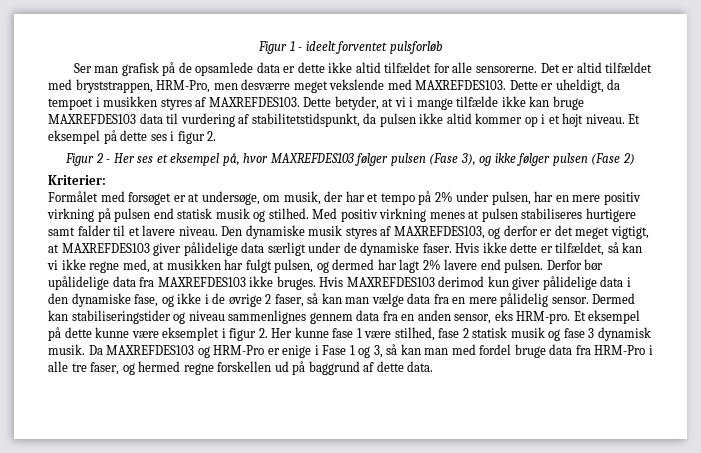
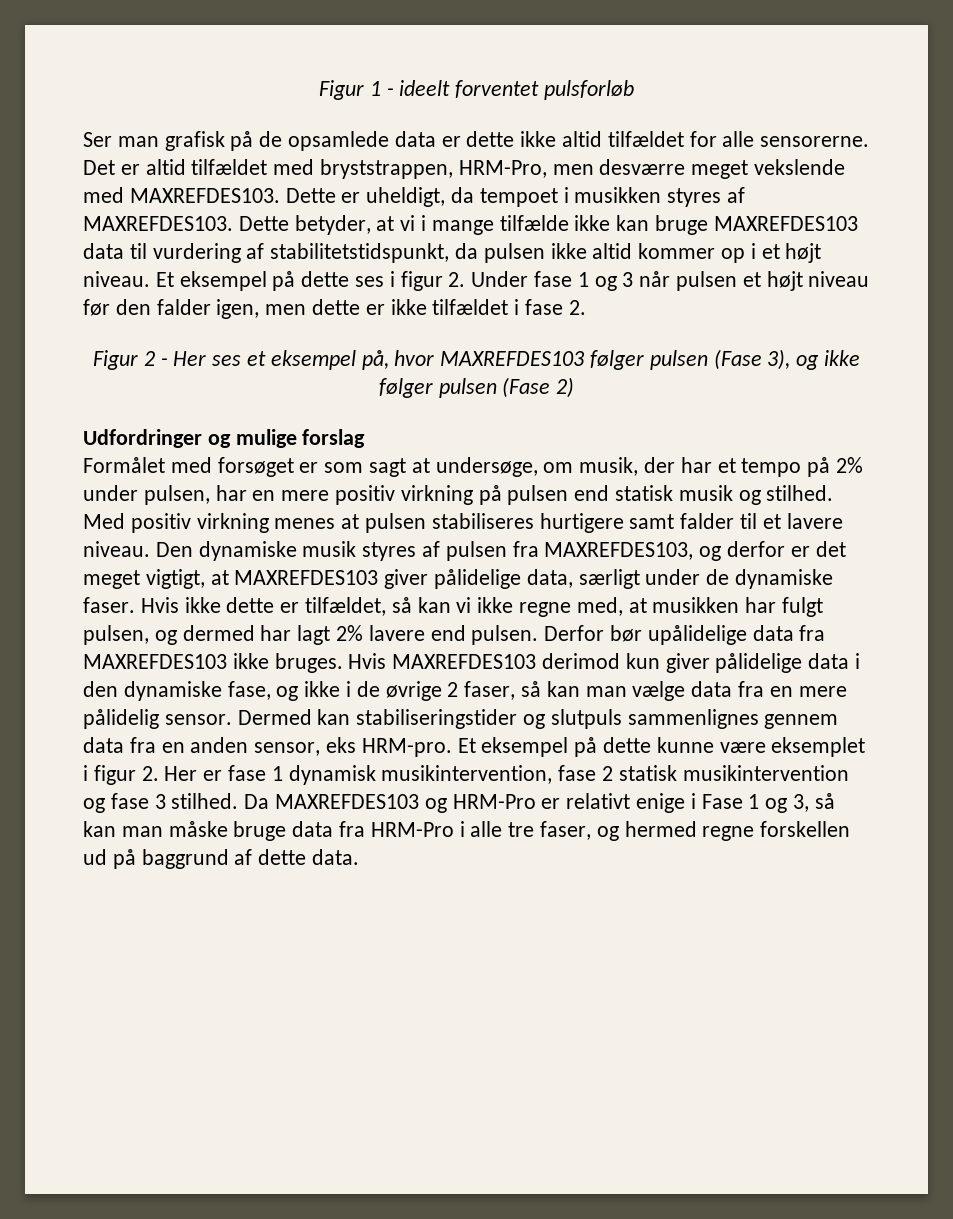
- Et eksempel på dette ses i figur 2.
+ Et eksempel på dette ses i figur 2. Under fase 1 og 3 når pulsen et højt niveau før den falder igen, men dette er ikke tilfældet i fase 2.
- Kriterier:
+ Udfordringer og mulige forslag
- Formålet med forsøget er at undersøge, om musik, der har et tempo på 2% under pulsen, har en mere positiv virkning på pulsen end statisk musik og stilhed.
+ Formålet med forsøget er som sagt at undersøge, om musik, der har et tempo på 2% under pulsen, har en mere positiv virkning på pulsen end statisk musik og stilhed.
- Den dynamiske musik styres af MAXREFDES103, og derfor er det meget vigtigt, at MAXREFDES103 giver pålidelige data særligt under de dynamiske faser.
+ Den dynamiske musik styres af pulsen fra MAXREFDES103, og derfor er det meget vigtigt, at MAXREFDES103 giver pålidelige data, særligt under de dynamiske faser.
- Dermed kan stabiliseringstider og niveau sammenlignes gennem data fra en anden sensor, eks HRM-pro.
+ Dermed kan stabiliseringstider og slutpuls sammenlignes gennem data fra en anden sensor, eks HRM-pro.
- Et eksempel på dette kunne være eksemplet i figur 2. Her kunne fase 1 være stilhed, fase 2 statisk musik og fase 3 dynamisk musik.
+ Et eksempel på dette kunne være eksemplet i figur 2. Her er fase 1 dynamisk musikintervention, fase 2 statisk musikintervention og fase 3 stilhed.
- Da MAXREFDES103 og HRM-Pro er enige i Fase 1 og 3, så kan man med fordel bruge data fra HRM-Pro i alle tre faser, og hermed regne forskellen ud på baggrund af dette data.
+ Da MAXREFDES103 og HRM-Pro er relativt enige i Fase 1 og 3, så kan man måske bruge data fra HRM-Pro i alle tre faser, og hermed regne forskellen ud på baggrund af dette data.

